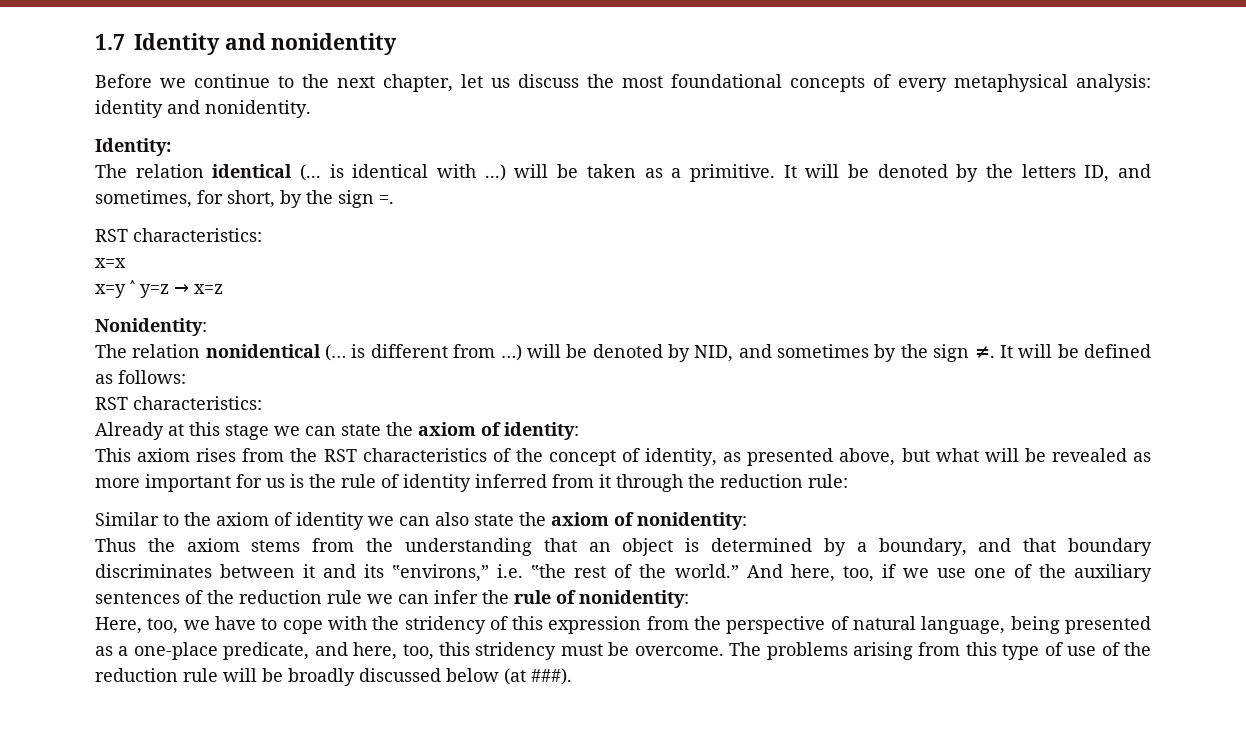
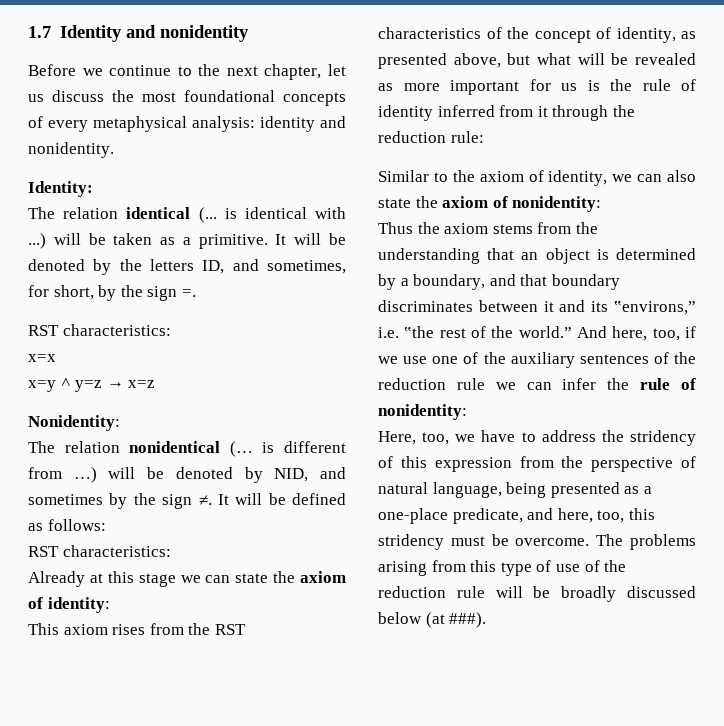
- Similar to the axiom of identity we can also state the axiom of nonidentity:
+ Similar to the axiom of identity, we can also state the axiom of nonidentity:
- Here, too, we have to cope with the stridency of this expression from the perspective of natural language, being presented as a one-place predicate, and here, too, this stridency must be overcome.
+ Here, too, we have to address the stridency of this expression from the perspective of natural language, being presented as a one-place predicate, and here, too, this stridency must be overcome.

